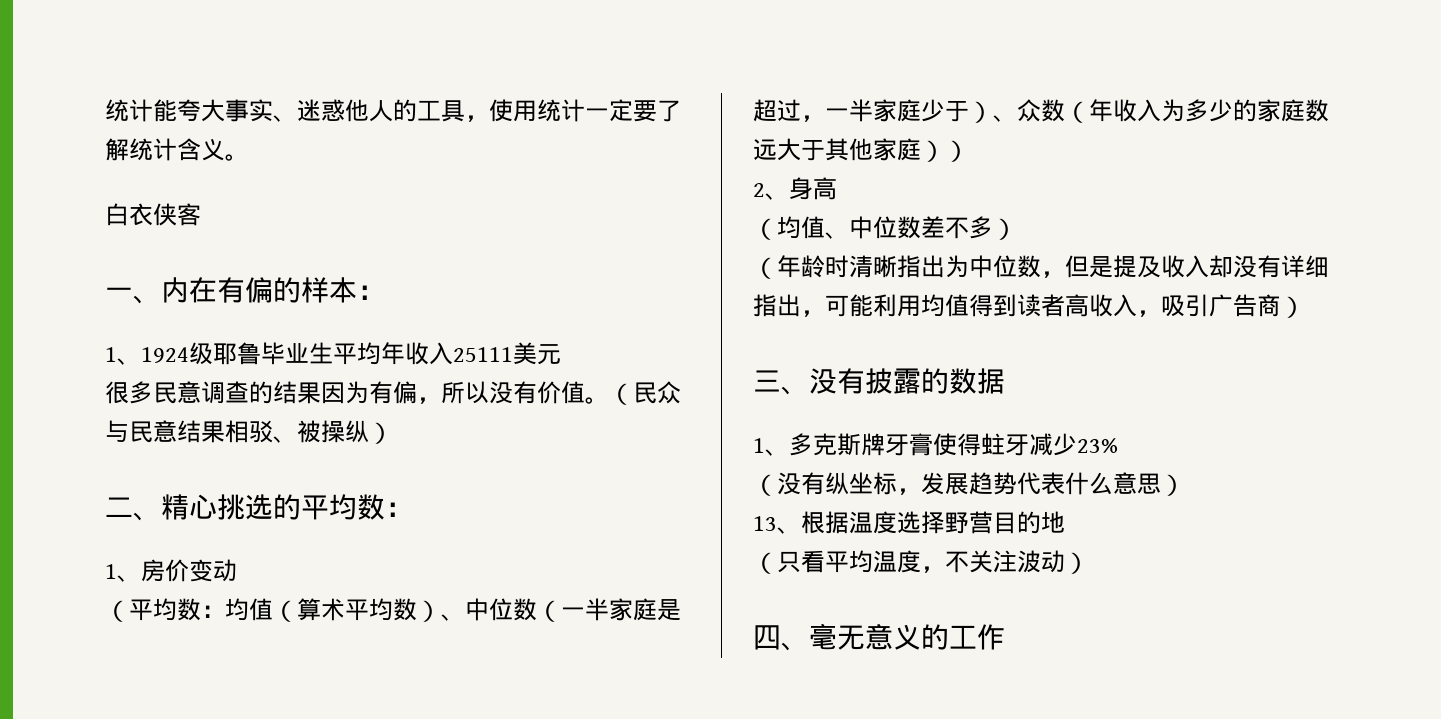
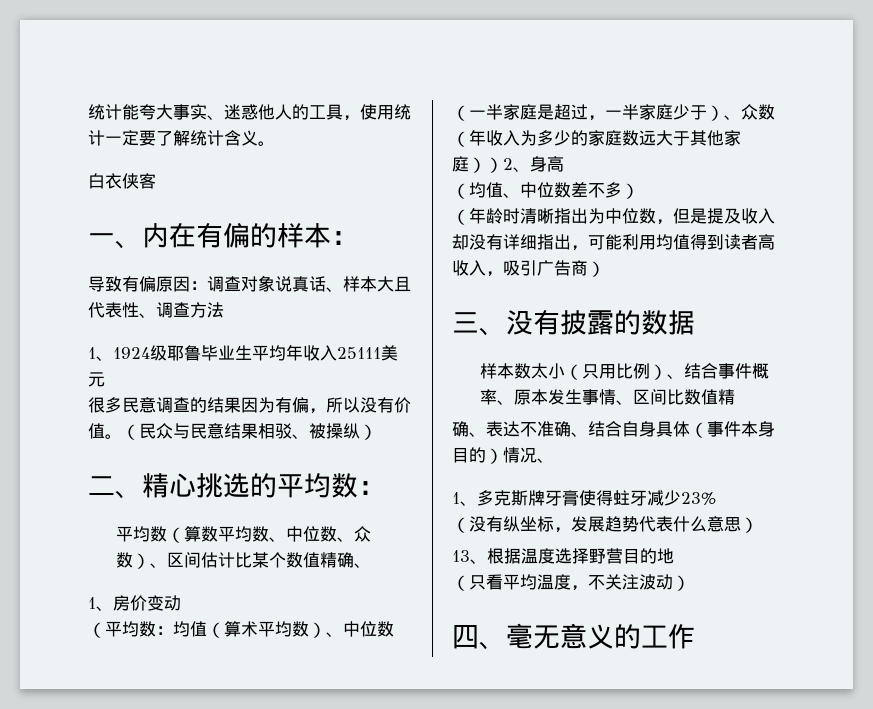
+ 导致有偏原因：调查对象说真话、样本大且代表性、调查方法
+ 平均数（算数平均数、中位数、众数）、区间估计比某个数值精确、
- （平均数：均值（算术平均数）、中位数（一半家庭是超过，一半家庭少于）、众数（年收入为多少的家庭数远大于其他家庭））
- 2、身高
+ （平均数：均值（算术平均数）、中位数（一半家庭是超过，一半家庭少于）、众数（年收入为多少的家庭数远大于其他家庭））2、身高
+ 样本数太小（只用比例）、结合事件概率、原本发生事情、区间比数值精
+ 确、表达不准确、结合自身具体（事件本身目的）情况、

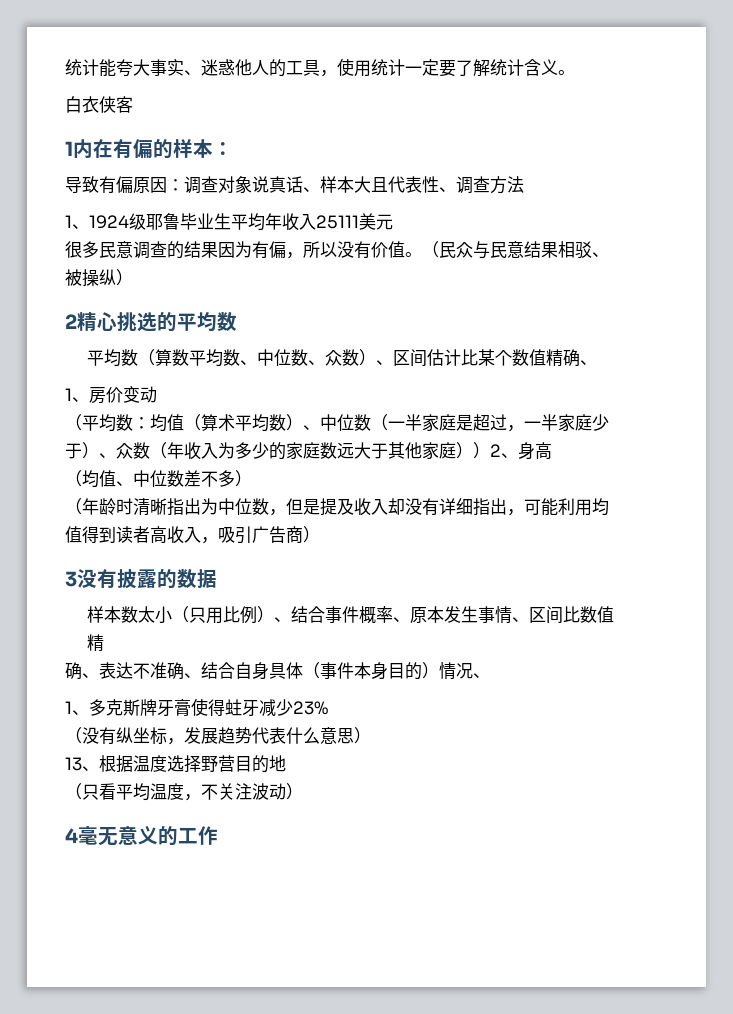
- 一、内在有偏的样本：
+ 1内在有偏的样本：
- 二、精心挑选的平均数：
+ 2精心挑选的平均数
- 三、没有披露的数据
+ 3没有披露的数据
- 四、毫无意义的工作
+ 4毫无意义的工作

